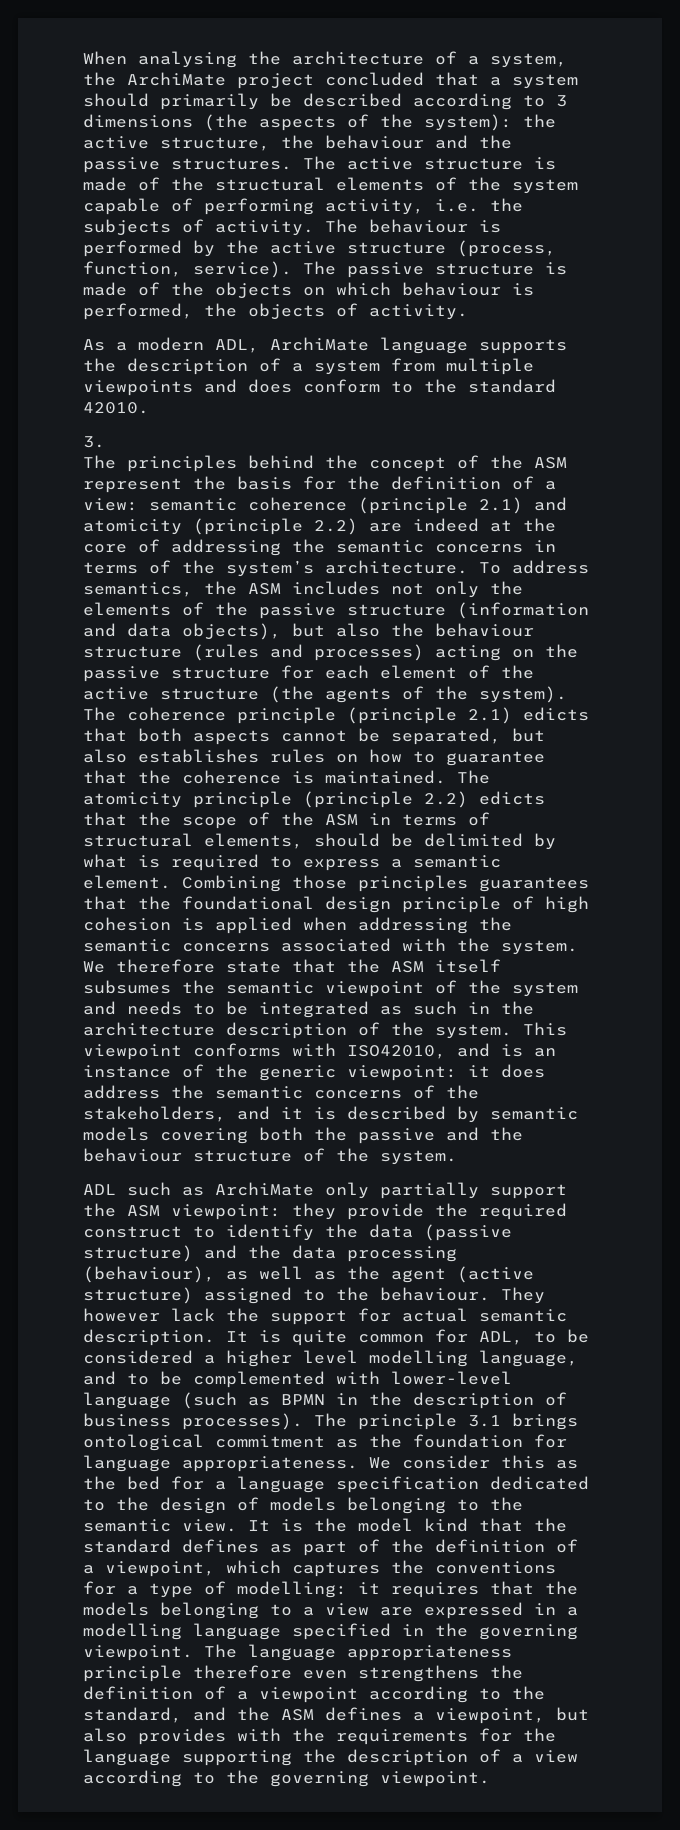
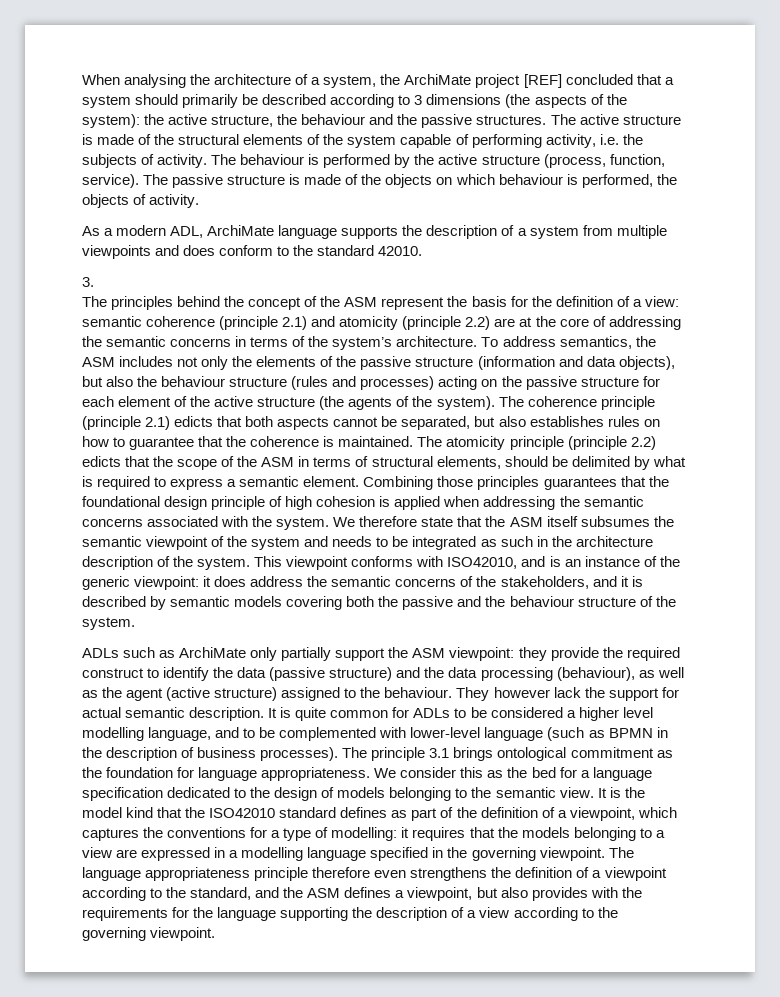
- When analysing the architecture of a system, the ArchiMate project concluded that a system should primarily be described according to 3 dimensions (the aspects of the system): the active structure, the behaviour and the passive structures.
+ When analysing the architecture of a system, the ArchiMate project [REF] concluded that a system should primarily be described according to 3 dimensions (the aspects of the system): the active structure, the behaviour and the passive structures.
- The principles behind the concept of the ASM represent the basis for the definition of a view: semantic coherence (principle 2.1) and atomicity (principle 2.2) are indeed at the core of addressing the semantic concerns in terms of the system’s architecture.
+ The principles behind the concept of the ASM represent the basis for the definition of a view: semantic coherence (principle 2.1) and atomicity (principle 2.2) are at the core of addressing the semantic concerns in terms of the system’s architecture.
- ADL such as ArchiMate only partially support the ASM viewpoint: they provide the required construct to identify the data (passive structure) and the data processing (behaviour), as well as the agent (active structure) assigned to the behaviour.
+ ADLs such as ArchiMate only partially support the ASM viewpoint: they provide the required construct to identify the data (passive structure) and the data processing (behaviour), as well as the agent (active structure) assigned to the behaviour.
- It is quite common for ADL, to be considered a higher level modelling language, and to be complemented with lower-level language (such as BPMN in the description of business processes).
+ It is quite common for ADLs to be considered a higher level modelling language, and to be complemented with lower-level language (such as BPMN in the description of business processes).
- It is the model kind that the standard defines as part of the definition of a viewpoint, which captures the conventions for a type of modelling: it requires that the models belonging to a view are expressed in a modelling language specified in the governing viewpoint.
+ It is the model kind that the ISO42010 standard defines as part of the definition of a viewpoint, which captures the conventions for a type of modelling: it requires that the models belonging to a view are expressed in a modelling language specified in the governing viewpoint.

